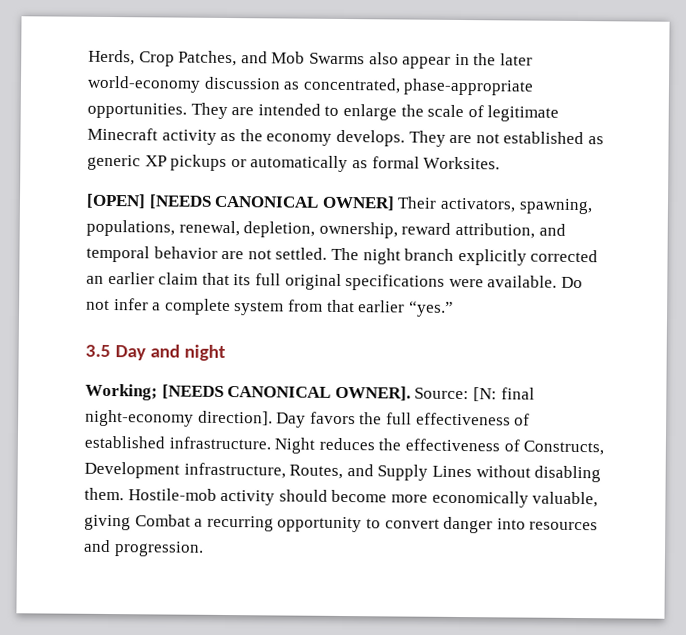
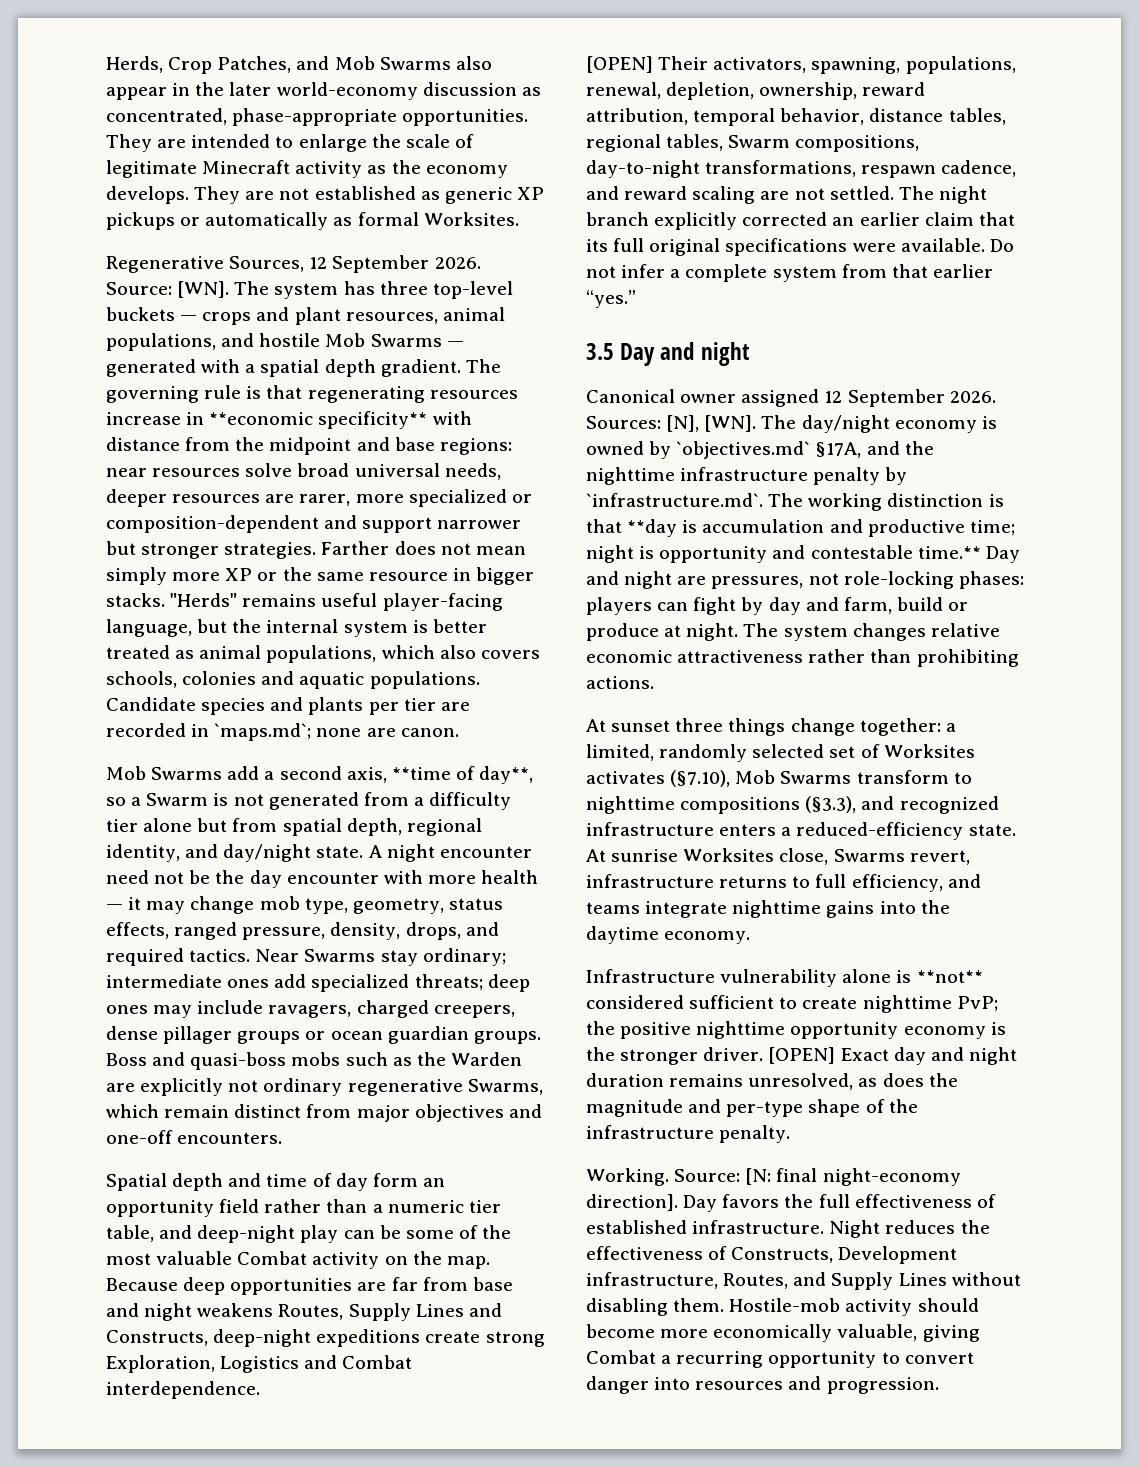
- [OPEN] [NEEDS CANONICAL OWNER] Their activators, spawning, populations, renewal, depletion, ownership, reward attribution, and temporal behavior are not settled.
+ Regenerative Sources, 12 September 2026. Source: [WN]. The system has three top-level buckets — crops and plant resources, animal populations, and hostile Mob Swarms — generated with a spatial depth gradient. The governing rule is that regenerating resources increase in **economic specificity** with distance from the midpoint and base regions: near resources solve broad universal needs, deeper resources are rarer, more specialized or composition-dependent and support narrower but stronger strategies. Farther does not mean simply more XP or the same resource in bigger stacks. "Herds" remains useful player-facing language, but the internal system is better treated as animal populations, which also covers schools, colonies and aquatic populations. Candidate species and plants per tier are recorded in `maps.md`; none are canon.
+ Mob Swarms add a second axis, **time of day**, so a Swarm is not generated from a difficulty tier alone but from spatial depth, regional identity, and day/night state. A night encounter need not be the day encounter with more health — it may change mob type, geometry, status effects, ranged pressure, density, drops, and required tactics. Near Swarms stay ordinary; intermediate ones add specialized threats; deep ones may include ravagers, charged creepers, dense pillager groups or ocean guardian groups. Boss and quasi-boss mobs such as the Warden are explicitly not ordinary regenerative Swarms, which remain distinct from major objectives and one-off encounters.
+ Spatial depth and time of day form an opportunity field rather than a numeric tier table, and deep-night play can be some of the most valuable Combat activity on the map. Because deep opportunities are far from base and night weakens Routes, Supply Lines and Constructs, deep-night expeditions create strong Exploration, Logistics and Combat interdependence.
+ [OPEN] Their activators, spawning, populations, renewal, depletion, ownership, reward attribution, temporal behavior, distance tables, regional tables, Swarm compositions, day-to-night transformations, respawn cadence, and reward scaling are not settled.
- Working; [NEEDS CANONICAL OWNER].
+ Canonical owner assigned 12 September 2026. Sources: [N], [WN]. The day/night economy is owned by `objectives.md` §17A, and the nighttime infrastructure penalty by `infrastructure.md`. The working distinction is that **day is accumulation and productive time; night is opportunity and contestable time.** Day and night are pressures, not role-locking phases: players can fight by day and farm, build or produce at night. The system changes relative economic attractiveness rather than prohibiting actions.
+ At sunset three things change together: a limited, randomly selected set of Worksites activates (§7.10), Mob Swarms transform to nighttime compositions (§3.3), and recognized infrastructure enters a reduced-efficiency state. At sunrise Worksites close, Swarms revert, infrastructure returns to full efficiency, and teams integrate nighttime gains into the daytime economy.
+ Infrastructure vulnerability alone is **not** considered sufficient to create nighttime PvP; the positive nighttime opportunity economy is the stronger driver. [OPEN] Exact day and night duration remains unresolved, as does the magnitude and per-type shape of the infrastructure penalty.
+ Working.

